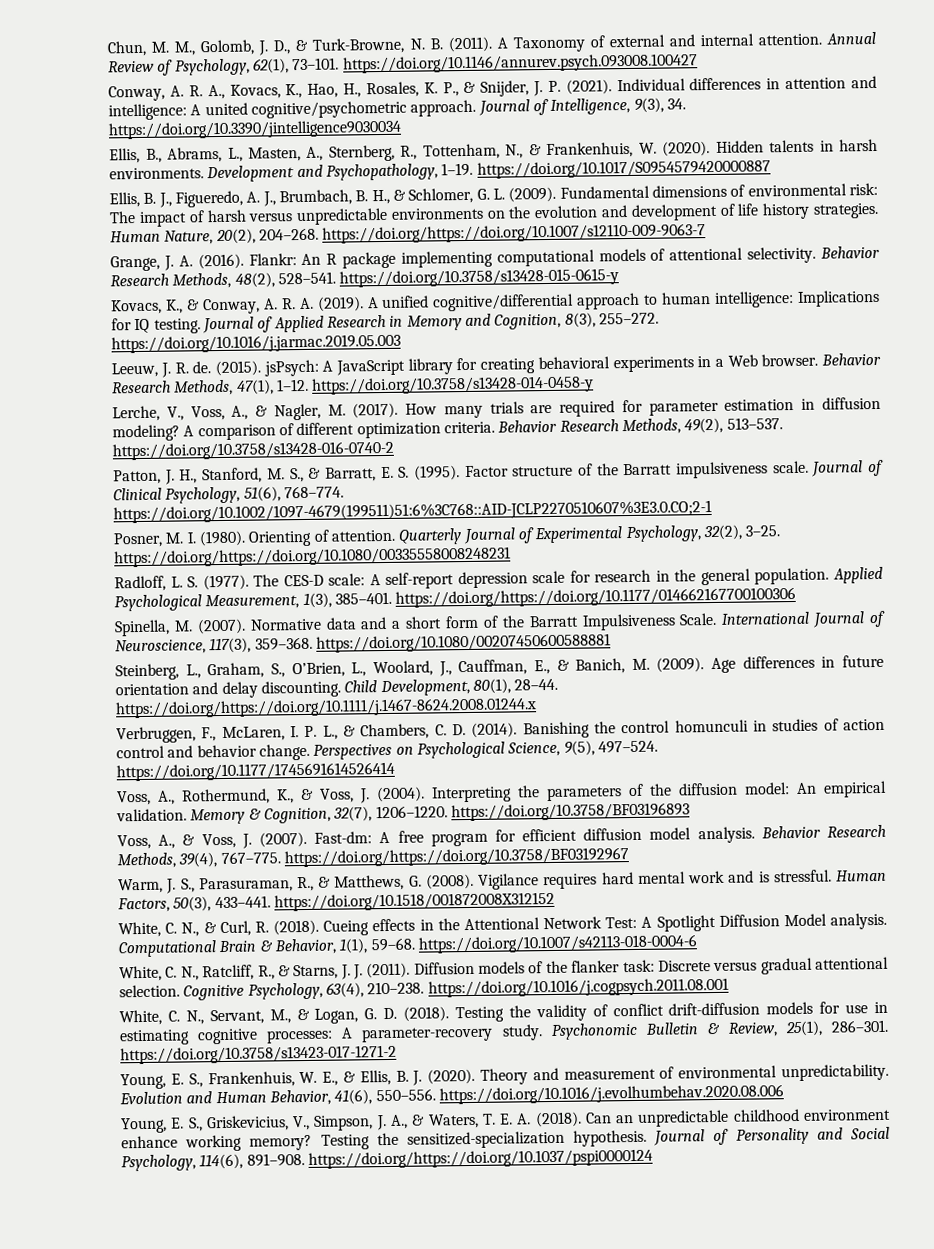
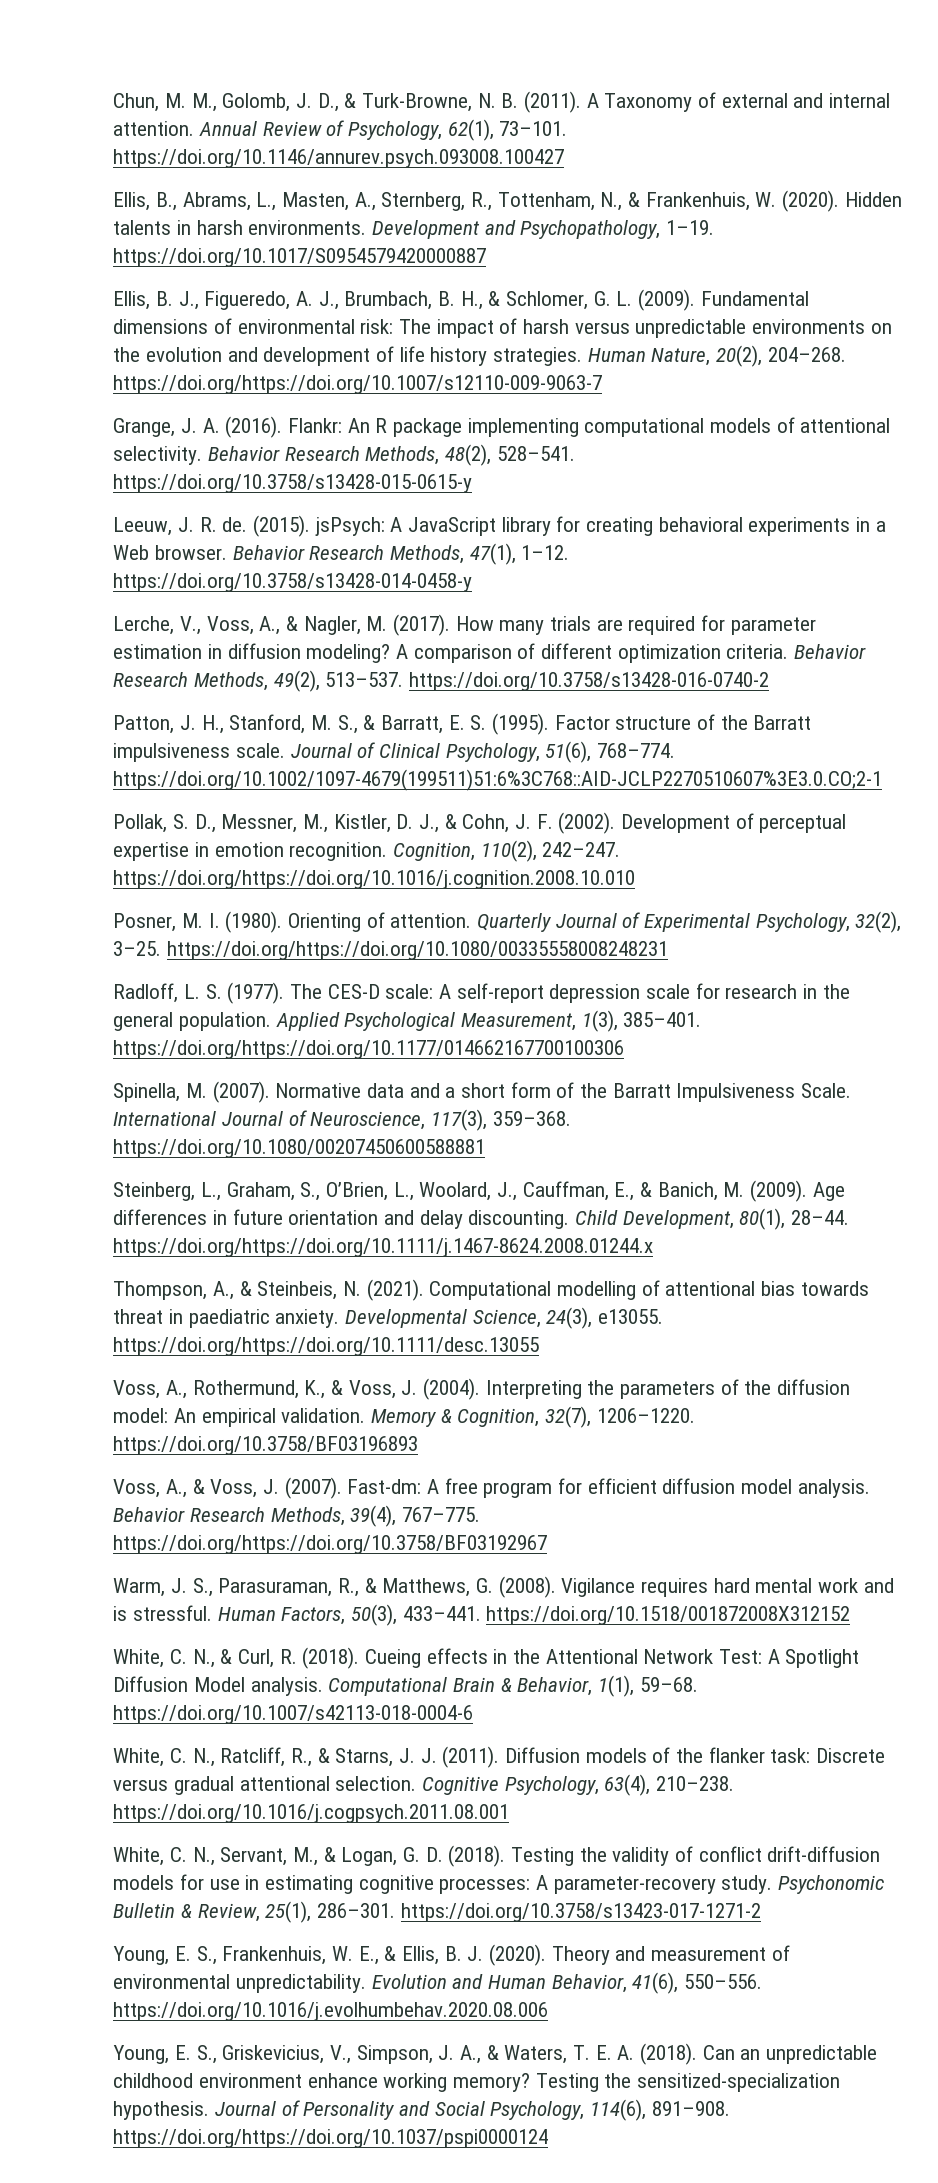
- Conway, A. R. A., Kovacs, K., Hao, H., Rosales, K. P., & Snijder, J. P. (2021). Individual differences in attention and intelligence: A united cognitive/psychometric approach. Journal of Intelligence, 9(3), 34. https://doi.org/10.3390/jintelligence9030034
- Kovacs, K., & Conway, A. R. A. (2019). A unified cognitive/differential approach to human intelligence: Implications for IQ testing. Journal of Applied Research in Memory and Cognition, 8(3), 255–272. https://doi.org/10.1016/j.jarmac.2019.05.003
+ Pollak, S. D., Messner, M., Kistler, D. J., & Cohn, J. F. (2002). Development of perceptual expertise in emotion recognition. Cognition, 110(2), 242–247. https://doi.org/https://doi.org/10.1016/j.cognition.2008.10.010
- Verbruggen, F., McLaren, I. P. L., & Chambers, C. D. (2014). Banishing the control homunculi in studies of action control and behavior change. Perspectives on Psychological Science, 9(5), 497–524. https://doi.org/10.1177/1745691614526414
+ Thompson, A., & Steinbeis, N. (2021). Computational modelling of attentional bias towards threat in paediatric anxiety. Developmental Science, 24(3), e13055. https://doi.org/https://doi.org/10.1111/desc.13055

